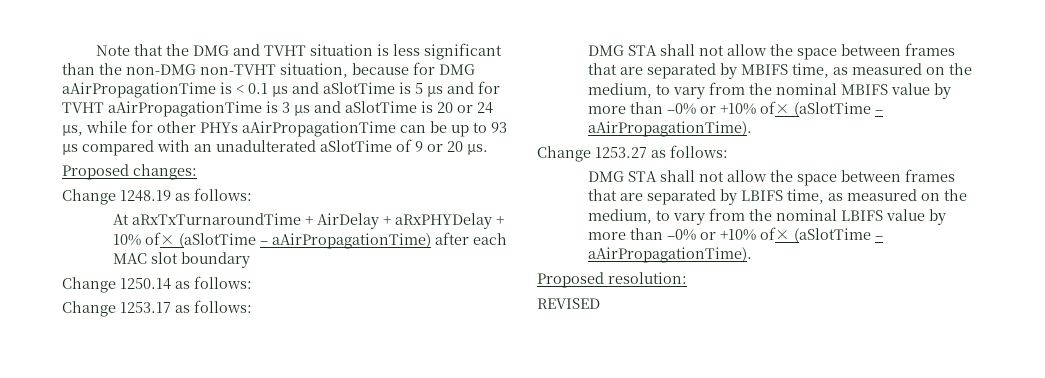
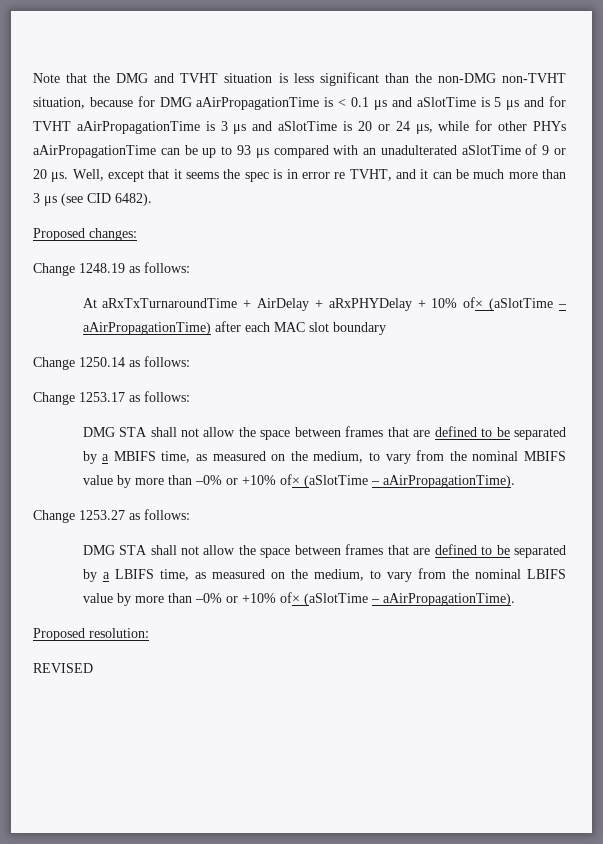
+ Well, except that it seems the spec is in error re TVHT, and it can be much more than 3 μs (see CID 6482).
- DMG STA shall not allow the space between frames that are separated by MBIFS time, as measured on the medium, to vary from the nominal MBIFS value by more than –0% or +10% of× (aSlotTime – aAirPropagationTime).
+ DMG STA shall not allow the space between frames that are defined to be separated by a MBIFS time, as measured on the medium, to vary from the nominal MBIFS value by more than –0% or +10% of× (aSlotTime – aAirPropagationTime).
- DMG STA shall not allow the space between frames that are separated by LBIFS time, as measured on the medium, to vary from the nominal LBIFS value by more than –0% or +10% of× (aSlotTime – aAirPropagationTime).
+ DMG STA shall not allow the space between frames that are defined to be separated by a LBIFS time, as measured on the medium, to vary from the nominal LBIFS value by more than –0% or +10% of× (aSlotTime – aAirPropagationTime).

